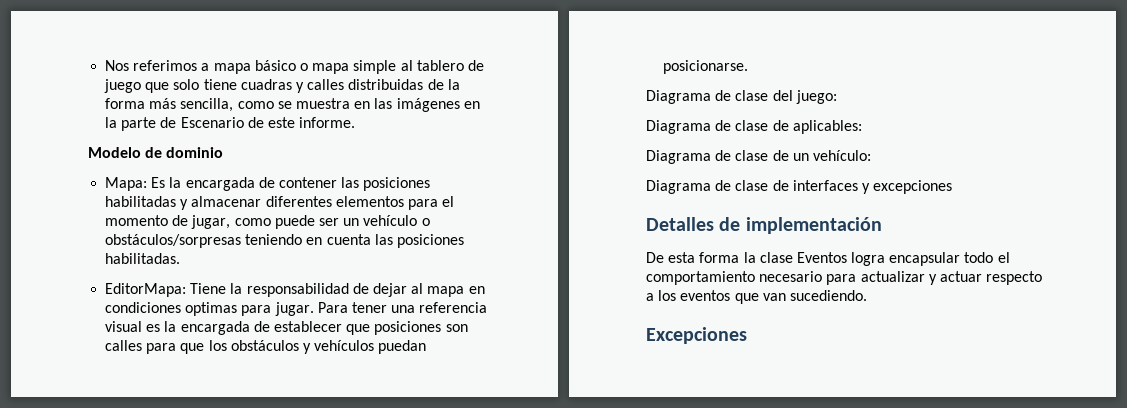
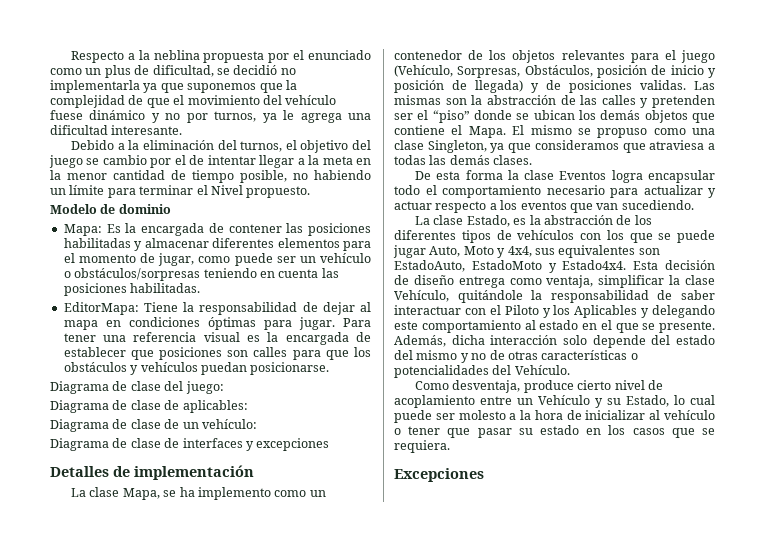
- Nos referimos a mapa básico o mapa simple al tablero de juego que solo tiene cuadras y calles distribuidas de la forma más sencilla, como se muestra en las imágenes en la parte de Escenario de este informe.
+ Respecto a la neblina propuesta por el enunciado como un plus de dificultad, se decidió no implementarla ya que suponemos que la complejidad de que el movimiento del vehículo fuese dinámico y no por turnos, ya le agrega una dificultad interesante.
+ Debido a la eliminación del turnos, el objetivo del juego se cambio por el de intentar llegar a la meta en la menor cantidad de tiempo posible, no habiendo un límite para terminar el Nivel propuesto.
- EditorMapa: Tiene la responsabilidad de dejar al mapa en condiciones optimas para jugar.
+ EditorMapa: Tiene la responsabilidad de dejar al mapa en condiciones óptimas para jugar.
+ La clase Mapa, se ha implemento como un contenedor de los objetos relevantes para el juego (Vehículo, Sorpresas, Obstáculos, posición de inicio y posición de llegada) y de posiciones validas. Las mismas son la abstracción de las calles y pretenden ser el “piso” donde se ubican los demás objetos que contiene el Mapa. El mismo se propuso como una clase Singleton, ya que consideramos que atraviesa a todas las demás clases.
+ La clase Estado, es la abstracción de los diferentes tipos de vehículos con los que se puede jugar Auto, Moto y 4x4, sus equivalentes son EstadoAuto, EstadoMoto y Estado4x4. Esta decisión de diseño entrega como ventaja, simplificar la clase Vehículo, quitándole la responsabilidad de saber interactuar con el Piloto y los Aplicables y delegando este comportamiento al estado en el que se presente. Además, dicha interacción solo depende del estado del mismo y no de otras características o potencialidades del Vehículo.
+ Como desventaja, produce cierto nivel de acoplamiento entre un Vehículo y su Estado, lo cual puede ser molesto a la hora de inicializar al vehículo o tener que pasar su estado en los casos que se requiera.

